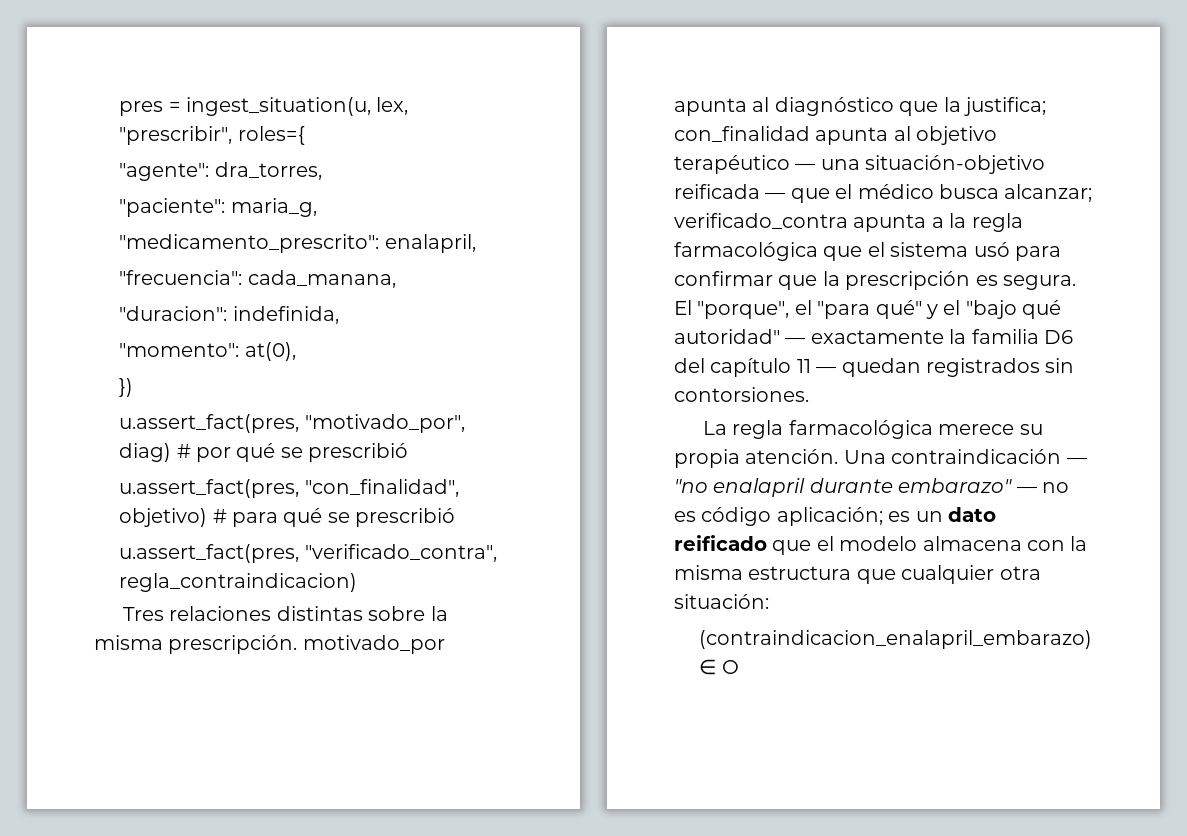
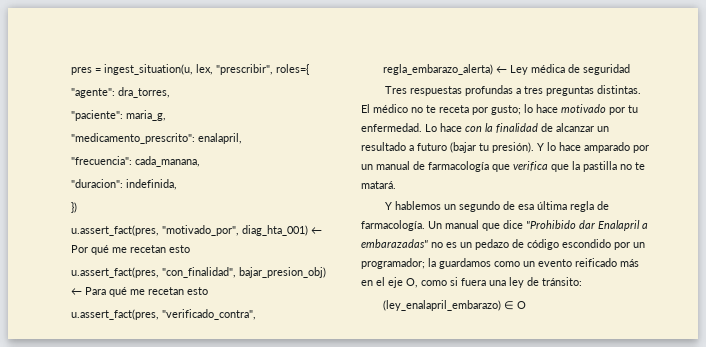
- "momento": at(0),
- u.assert_fact(pres, "motivado_por", diag) # por qué se prescribió
- u.assert_fact(pres, "con_finalidad", objetivo) # para qué se prescribió
- u.assert_fact(pres, "verificado_contra", regla_contraindicacion)
- Tres relaciones distintas sobre la misma prescripción. motivado_por apunta al diagnóstico que la justifica; con_finalidad apunta al objetivo terapéutico — una situación-objetivo reificada — que el médico busca alcanzar; verificado_contra apunta a la regla farmacológica que el sistema usó para confirmar que la prescripción es segura. El "porque", el "para qué" y el "bajo qué autoridad" — exactamente la familia D6 del capítulo 11 — quedan registrados sin contorsiones.
- La regla farmacológica merece su propia atención. Una contraindicación — "no enalapril durante embarazo" — no es código aplicación; es un dato reificado que el modelo almacena con la misma estructura que cualquier otra situación:
- (contraindicacion_enalapril_embarazo) ∈ O
+ u.assert_fact(pres, "motivado_por", diag_hta_001) ← Por qué me recetan esto
+ u.assert_fact(pres, "con_finalidad", bajar_presion_obj) ← Para qué me recetan esto
+ u.assert_fact(pres, "verificado_contra", regla_embarazo_alerta) ← Ley médica de seguridad
+ Tres respuestas profundas a tres preguntas distintas. El médico no te receta por gusto; lo hace motivado por tu enfermedad. Lo hace con la finalidad de alcanzar un resultado a futuro (bajar tu presión). Y lo hace amparado por un manual de farmacología que verifica que la pastilla no te matará.
+ Y hablemos un segundo de esa última regla de farmacología. Un manual que dice "Prohibido dar Enalapril a embarazadas" no es un pedazo de código escondido por un programador; la guardamos como un evento reificado más en el eje O, como si fuera una ley de tránsito:
+ (ley_enalapril_embarazo) ∈ O

